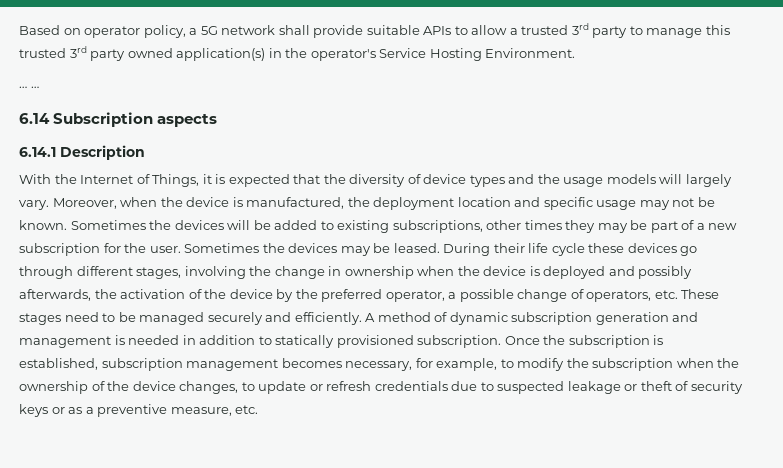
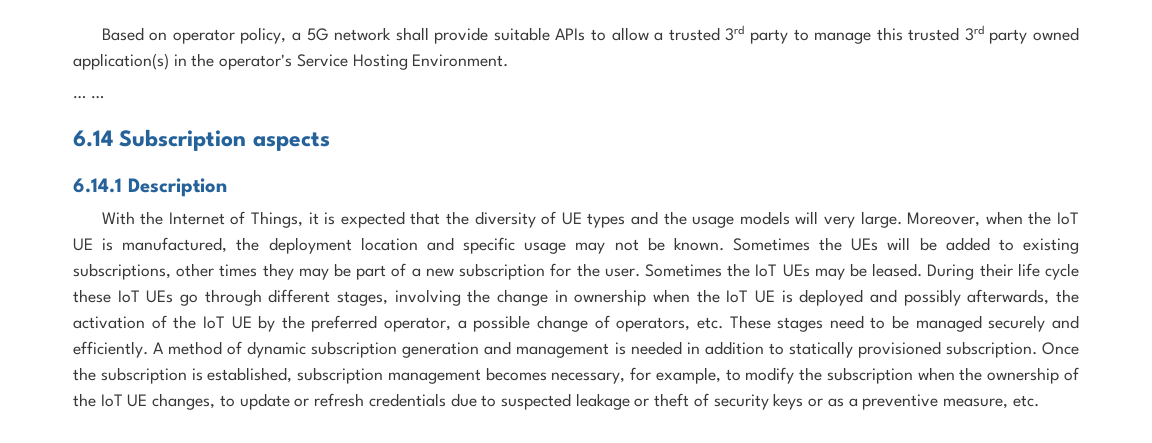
- With the Internet of Things, it is expected that the diversity of device types and the usage models will largely vary.
+ With the Internet of Things, it is expected that the diversity of UE types and the usage models will very large.
- Moreover, when the device is manufactured, the deployment location and specific usage may not be known.
+ Moreover, when the IoT UE is manufactured, the deployment location and specific usage may not be known.
- Sometimes the devices will be added to existing subscriptions, other times they may be part of a new subscription for the user.
+ Sometimes the UEs will be added to existing subscriptions, other times they may be part of a new subscription for the user.
- Sometimes the devices may be leased.
+ Sometimes the IoT UEs may be leased.
- During their life cycle these devices go through different stages, involving the change in ownership when the device is deployed and possibly afterwards, the activation of the device by the preferred operator, a possible change of operators, etc. These stages need to be managed securely and efficiently.
+ During their life cycle these IoT UEs go through different stages, involving the change in ownership when the IoT UE is deployed and possibly afterwards, the activation of the IoT UE by the preferred operator, a possible change of operators, etc. These stages need to be managed securely and efficiently.
- Once the subscription is established, subscription management becomes necessary, for example, to modify the subscription when the ownership of the device changes, to update or refresh credentials due to suspected leakage or theft of security keys or as a preventive measure, etc.
+ Once the subscription is established, subscription management becomes necessary, for example, to modify the subscription when the ownership of the IoT UE changes, to update or refresh credentials due to suspected leakage or theft of security keys or as a preventive measure, etc.

